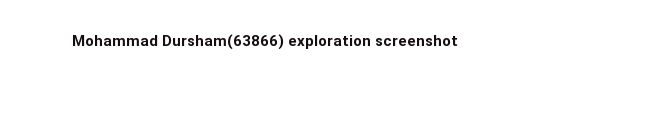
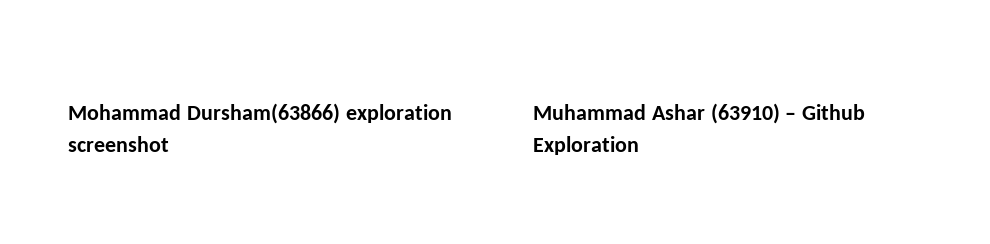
+ Muhammad Ashar (63910) – Github Exploration

